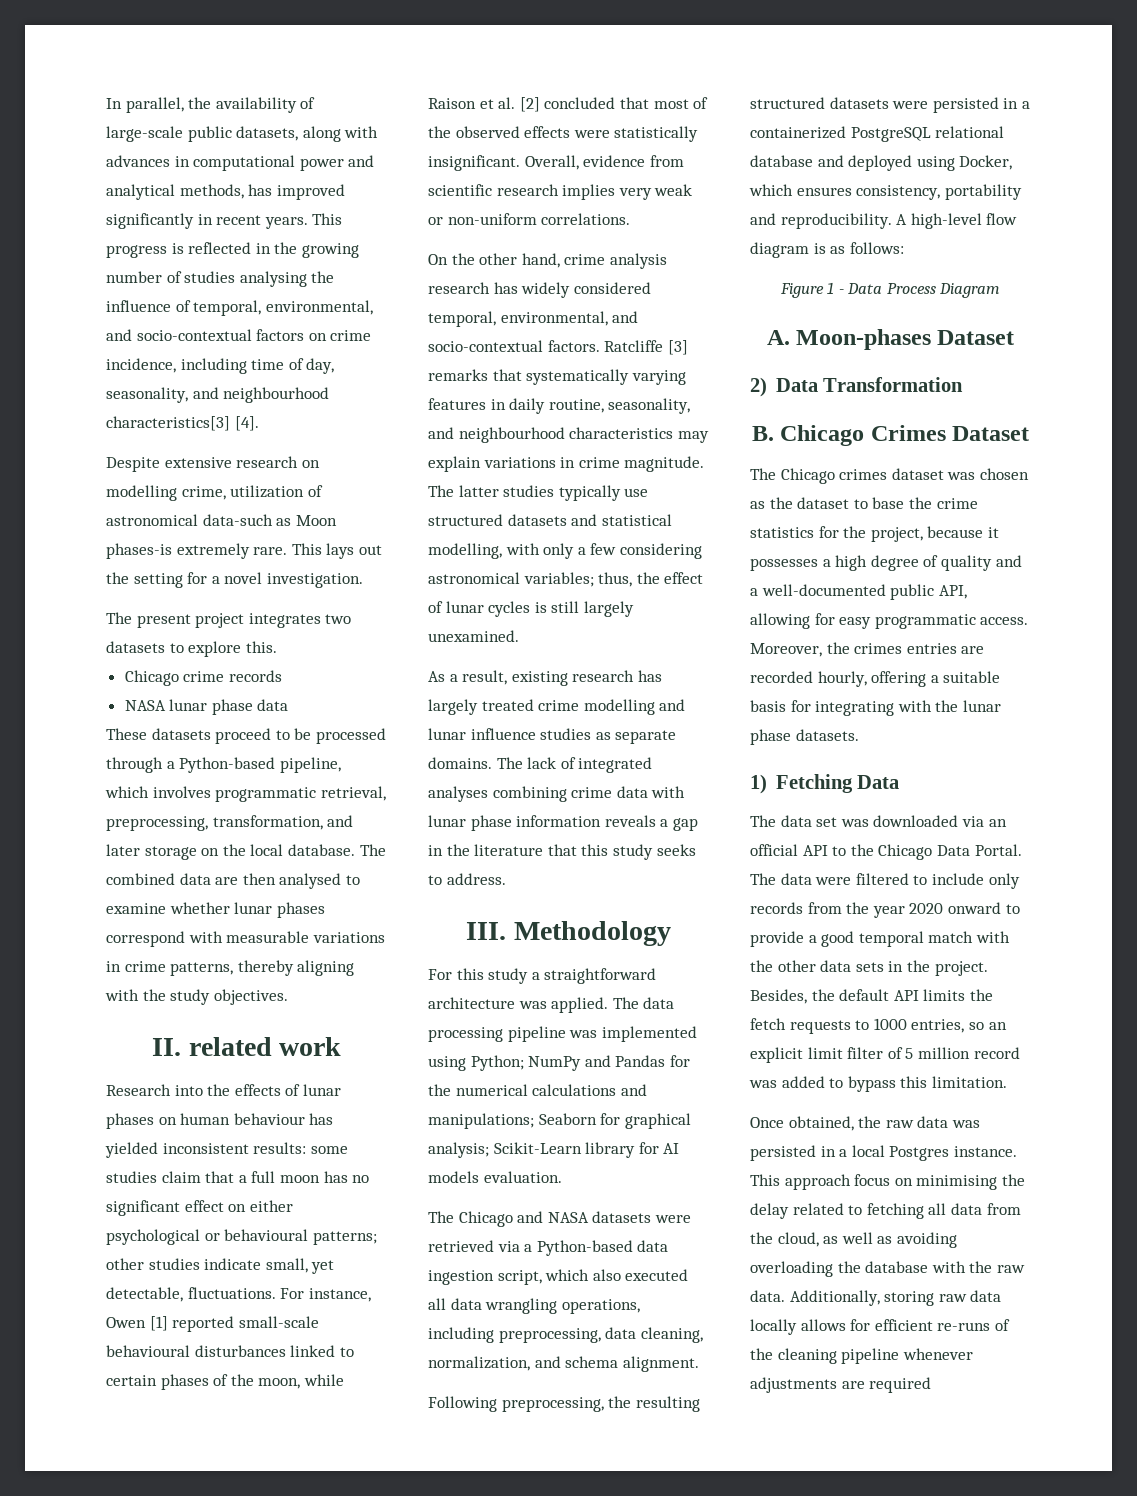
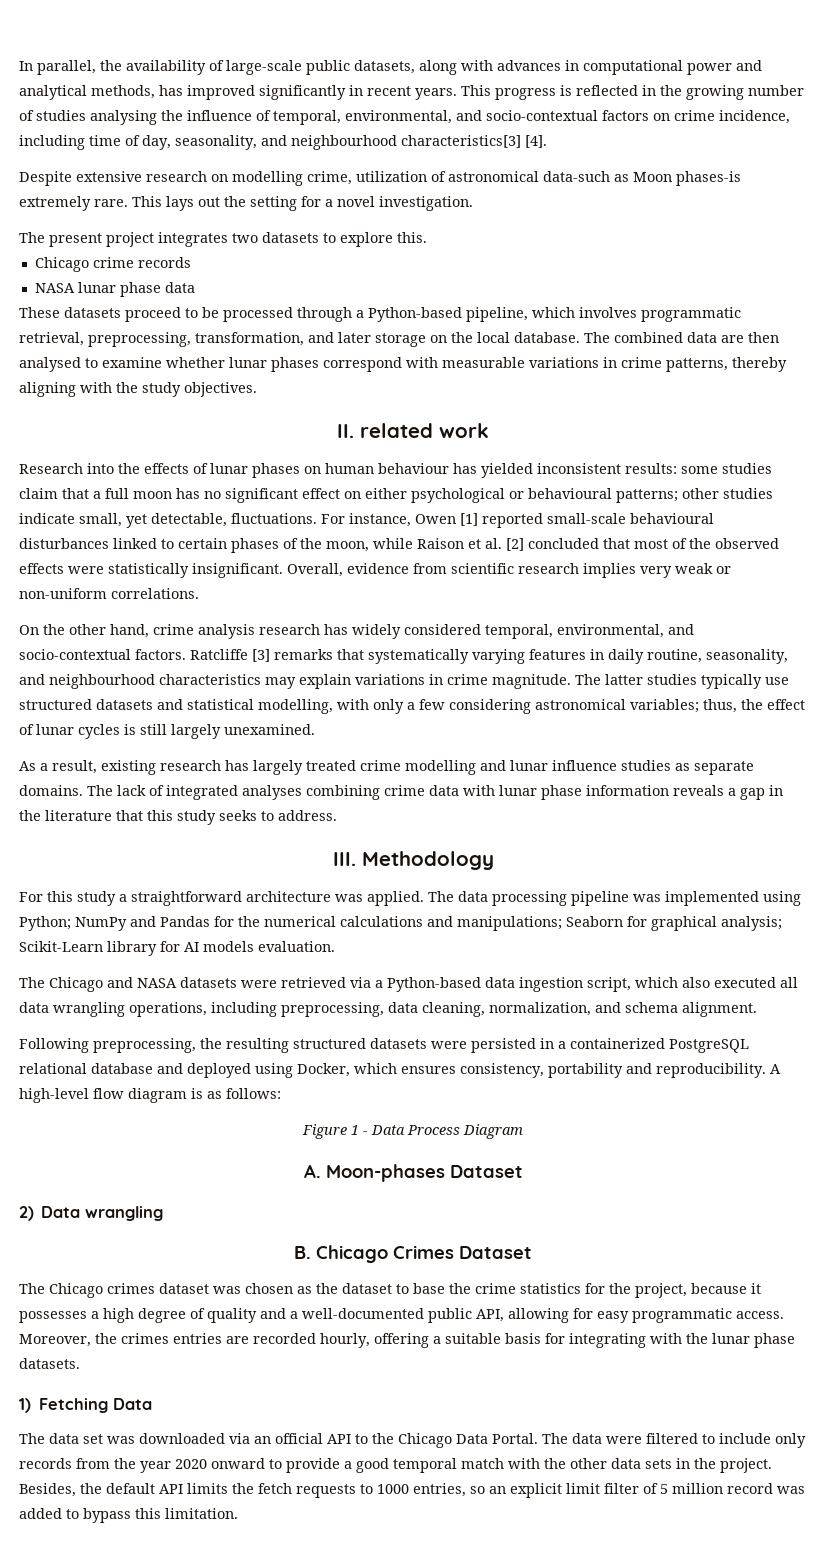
- 2) Data Transformation
+ 2) Data wrangling
- Once obtained, the raw data was persisted in a local Postgres instance. This approach focus on minimising the delay related to fetching all data from the cloud, as well as avoiding overloading the database with the raw data. Additionally, storing raw data locally allows for efficient re-runs of the cleaning pipeline whenever adjustments are required

